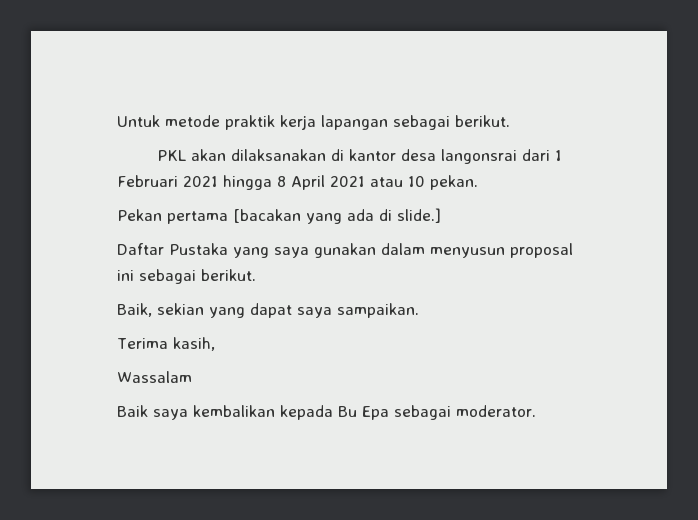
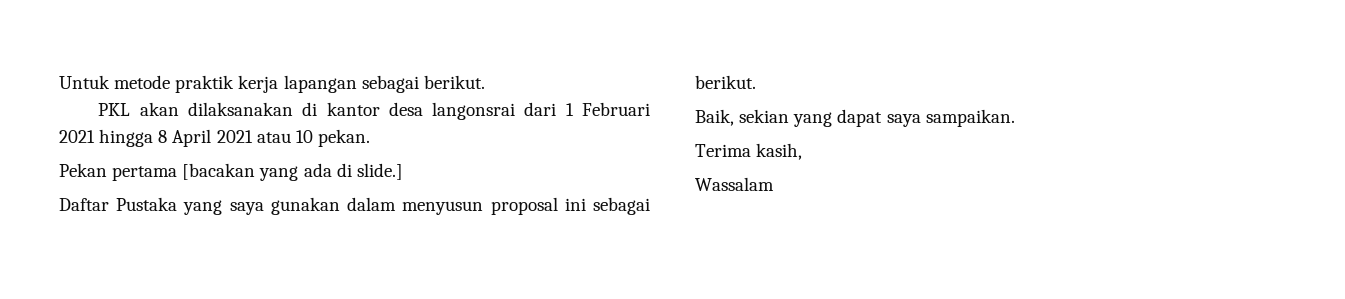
- Baik saya kembalikan kepada Bu Epa sebagai moderator.

